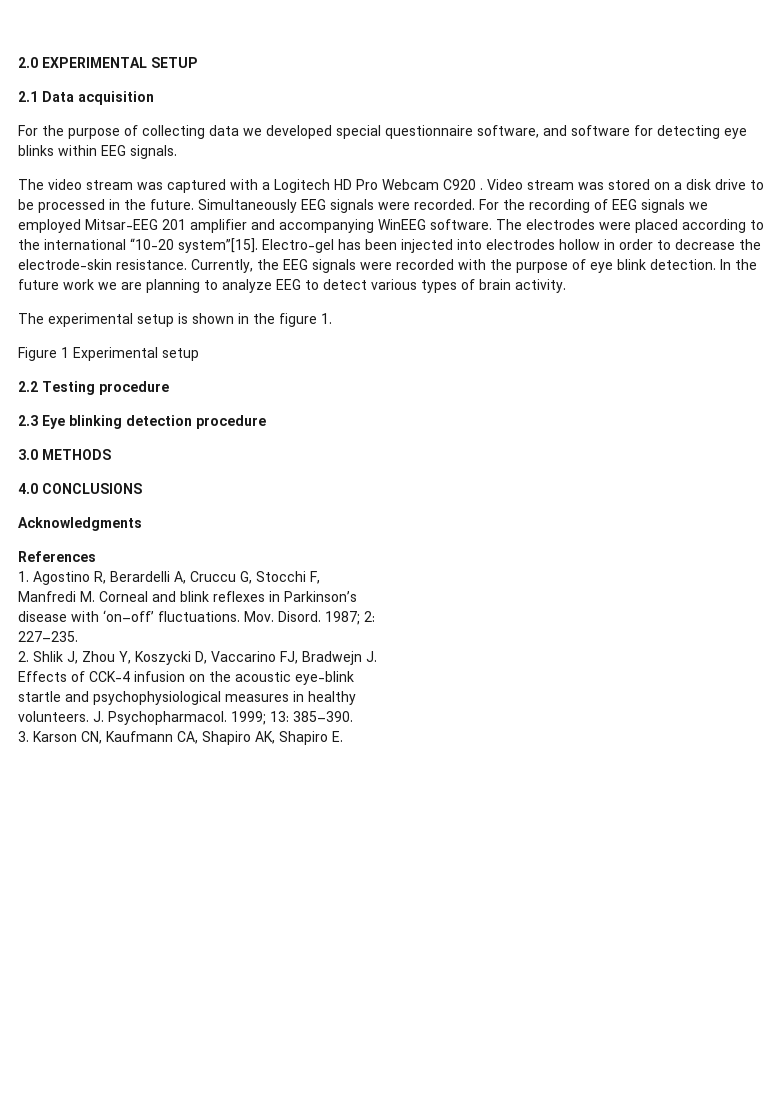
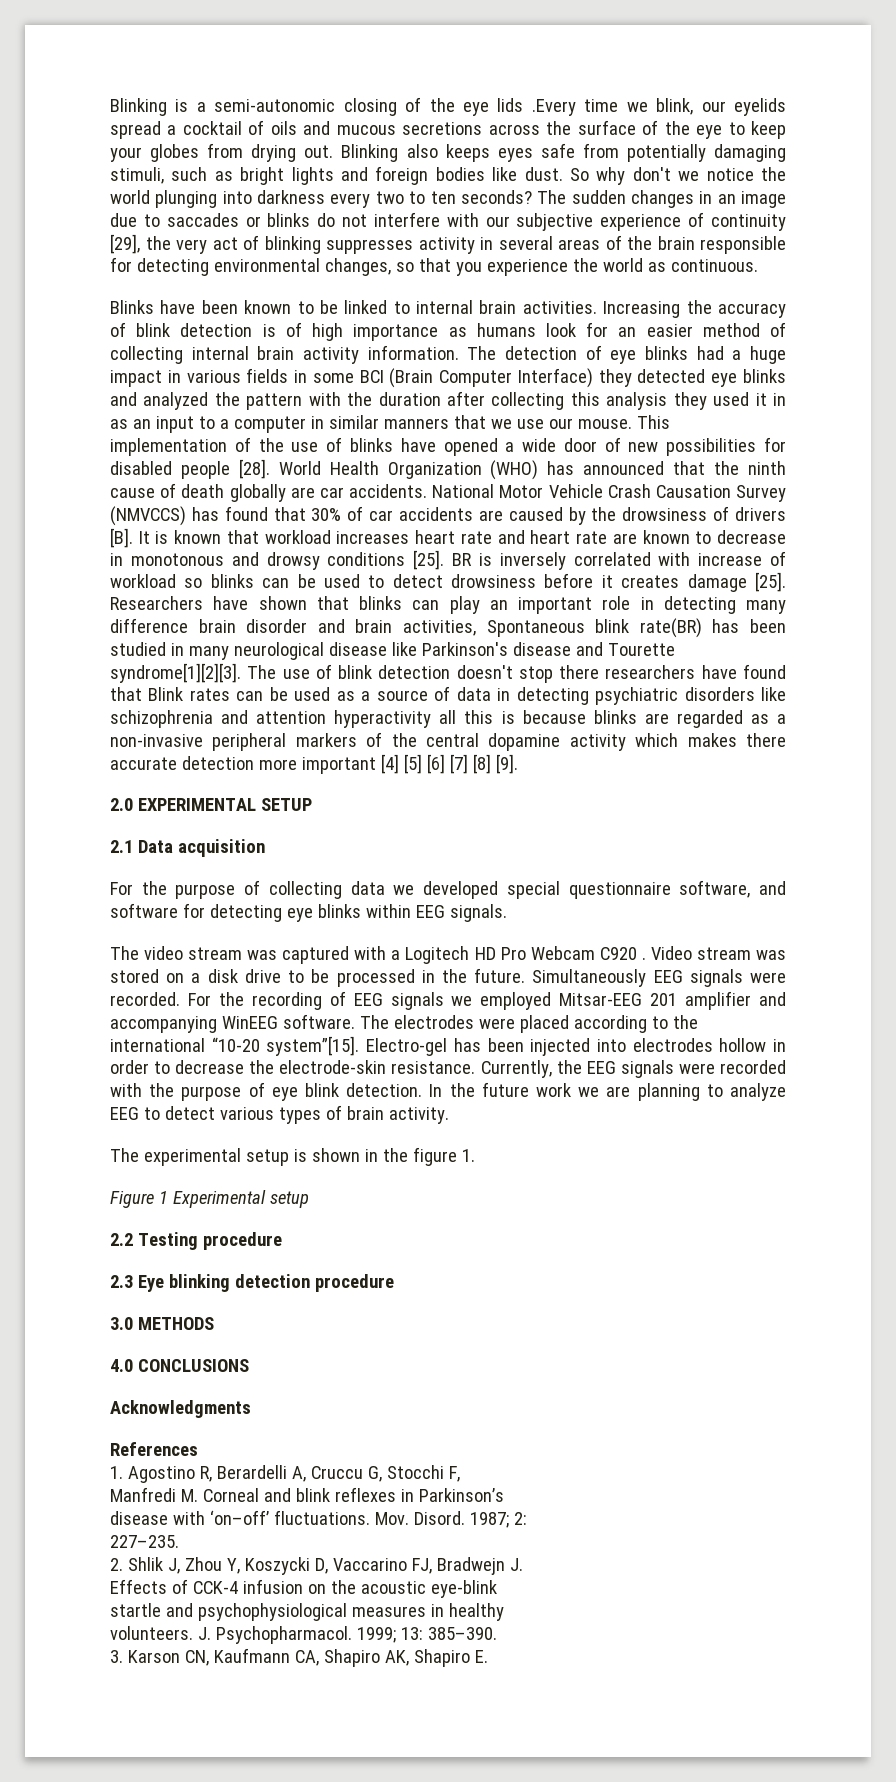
+ Blinking is a semi-autonomic closing of the eye lids .Every time we blink, our eyelids spread a cocktail of oils and mucous secretions across the surface of the eye to keep your globes from drying out. Blinking also keeps eyes safe from potentially damaging stimuli, such as bright lights and foreign bodies like dust. So why don't we notice the world plunging into darkness every two to ten seconds? The sudden changes in an image due to saccades or blinks do not interfere with our subjective experience of continuity [29], the very act of blinking suppresses activity in several areas of the brain responsible for detecting environmental changes, so that you experience the world as continuous.
+ Blinks have been known to be linked to internal brain activities. Increasing the accuracy of blink detection is of high importance as humans look for an easier method of collecting internal brain activity information. The detection of eye blinks had a huge impact in various fields in some BCI (Brain Computer Interface) they detected eye blinks and analyzed the pattern with the duration after collecting this analysis they used it in as an input to a computer in similar manners that we use our mouse. This implementation of the use of blinks have opened a wide door of new possibilities for disabled people [28]. World Health Organization (WHO) has announced that the ninth cause of death globally are car accidents. National Motor Vehicle Crash Causation Survey (NMVCCS) has found that 30% of car accidents are caused by the drowsiness of drivers [B]. It is known that workload increases heart rate and heart rate are known to decrease in monotonous and drowsy conditions [25]. BR is inversely correlated with increase of workload so blinks can be used to detect drowsiness before it creates damage [25]. Researchers have shown that blinks can play an important role in detecting many difference brain disorder and brain activities, Spontaneous blink rate(BR) has been studied in many neurological disease like Parkinson's disease and Tourette syndrome[1][2][3]. The use of blink detection doesn't stop there researchers have found that Blink rates can be used as a source of data in detecting psychiatric disorders like schizophrenia and attention hyperactivity all this is because blinks are regarded as a non-invasive peripheral markers of the central dopamine activity which makes there accurate detection more important [4] [5] [6] [7] [8] [9].

